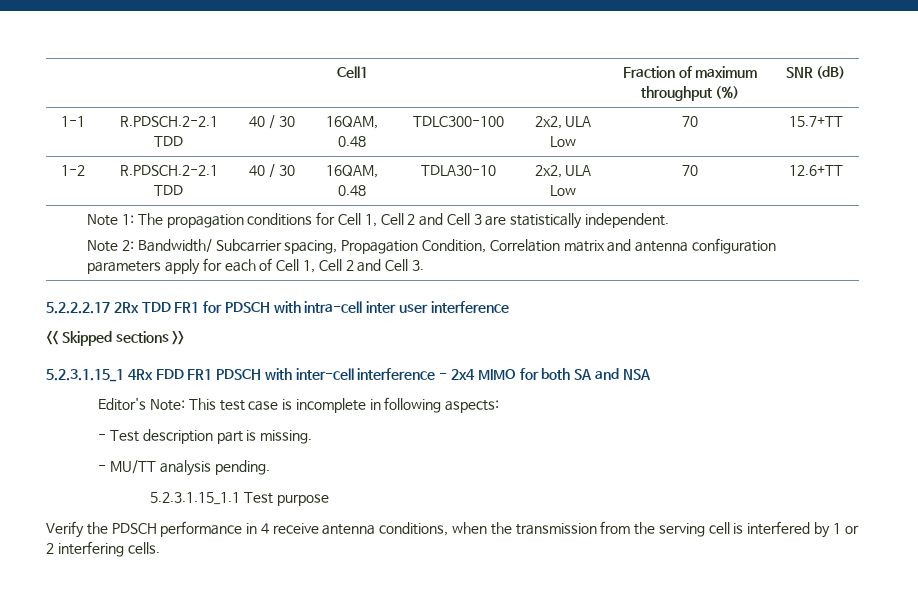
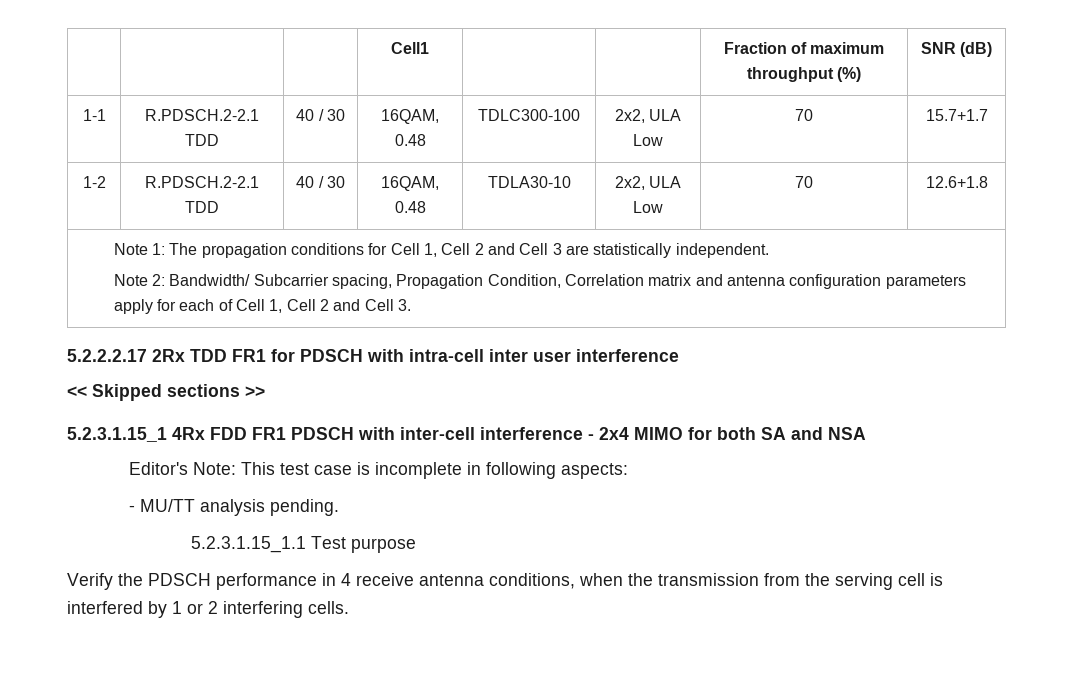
- 1-1 | R.PDSCH.2-2.1 TDD | 40 / 30 | 16QAM, 0.48 | TDLC300-100 | 2x2, ULA Low | 70 | 15.7+TT
+ 1-1 | R.PDSCH.2-2.1 TDD | 40 / 30 | 16QAM, 0.48 | TDLC300-100 | 2x2, ULA Low | 70 | 15.7+1.7
- 1-2 | R.PDSCH.2-2.1 TDD | 40 / 30 | 16QAM, 0.48 | TDLA30-10 | 2x2, ULA Low | 70 | 12.6+TT
+ 1-2 | R.PDSCH.2-2.1 TDD | 40 / 30 | 16QAM, 0.48 | TDLA30-10 | 2x2, ULA Low | 70 | 12.6+1.8
- - Test description part is missing.

